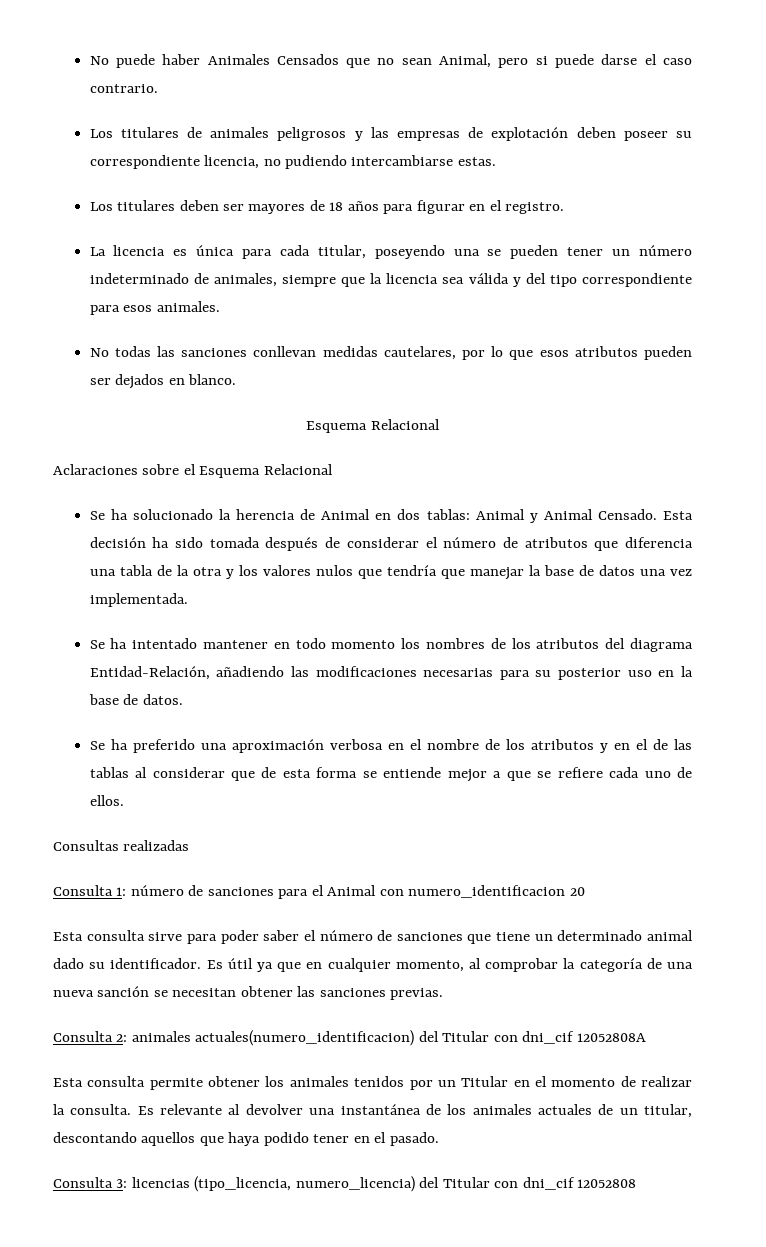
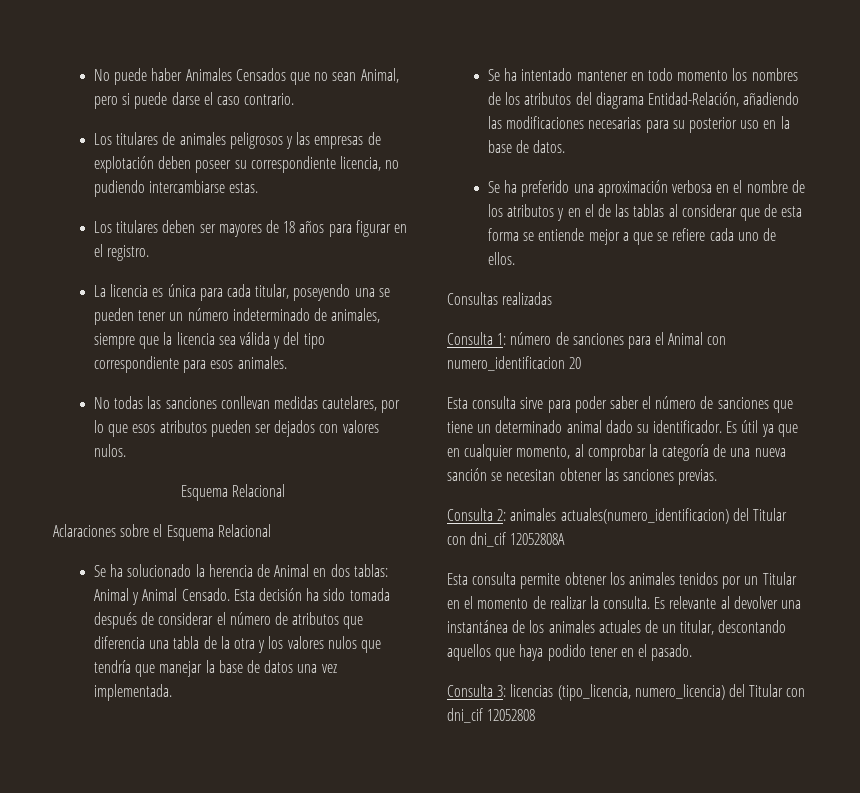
- No todas las sanciones conllevan medidas cautelares, por lo que esos atributos pueden ser dejados en blanco.
+ No todas las sanciones conllevan medidas cautelares, por lo que esos atributos pueden ser dejados con valores nulos.

